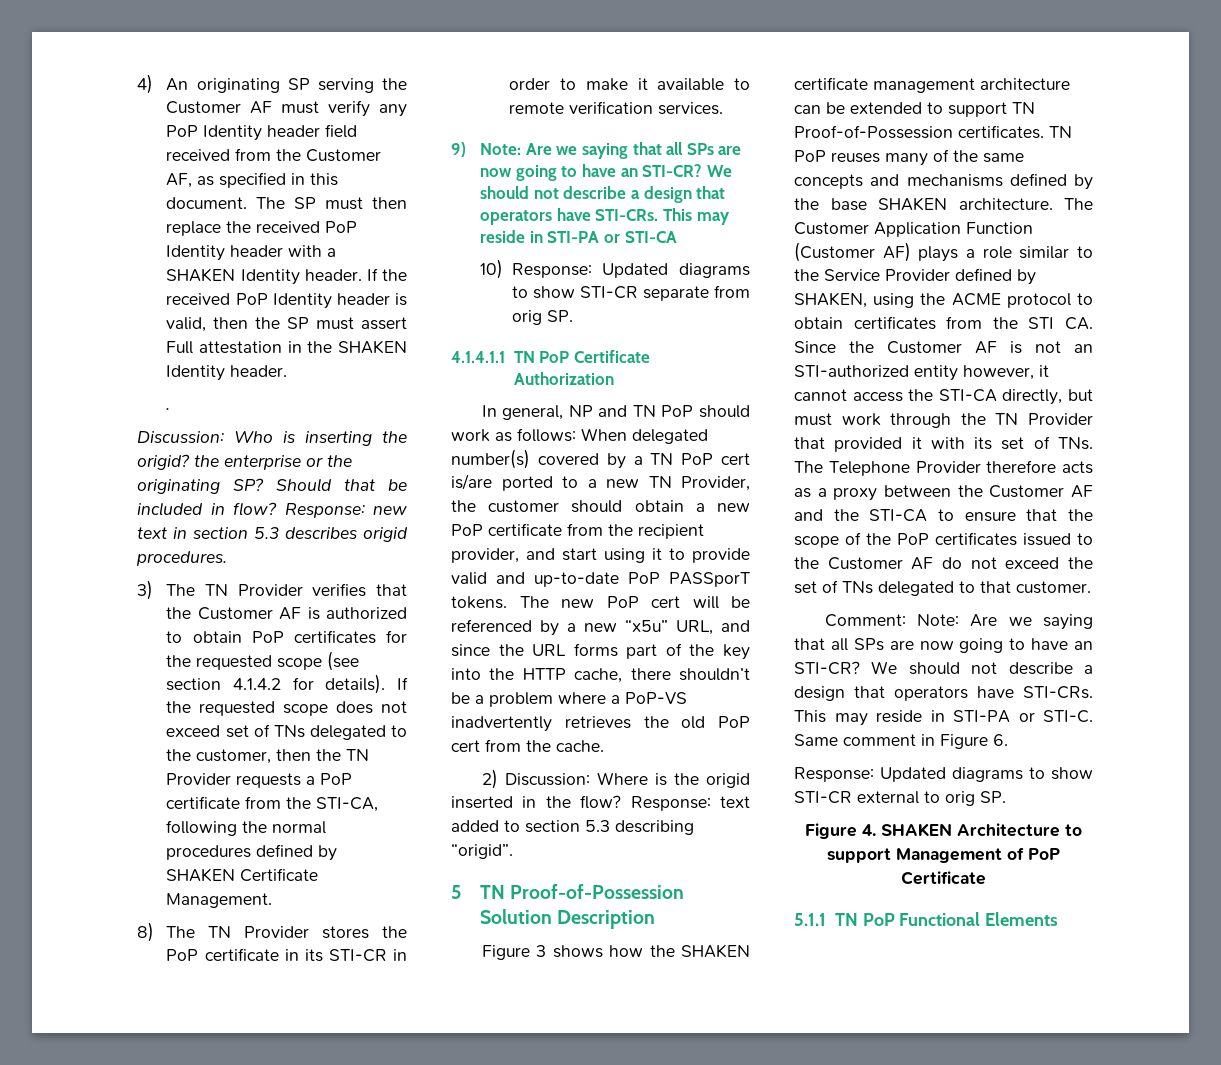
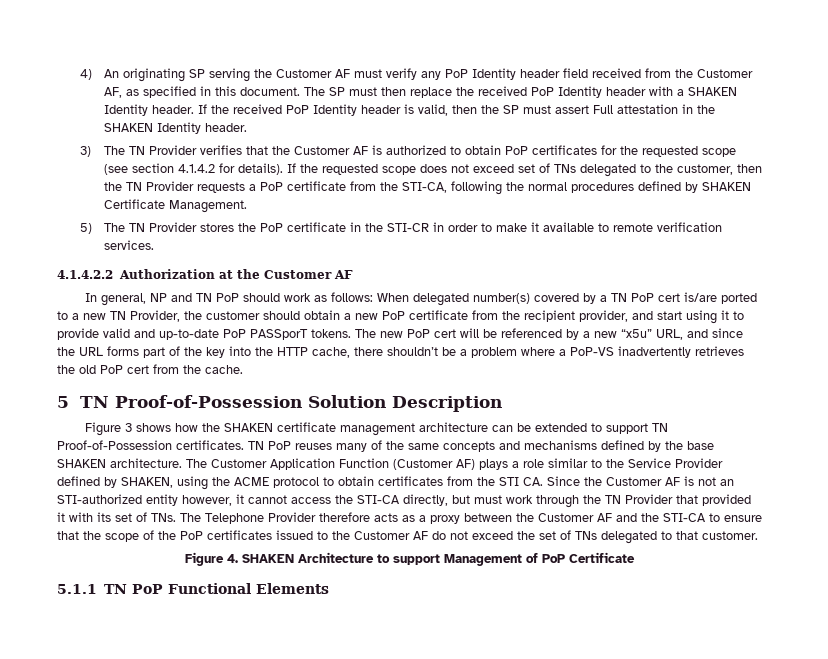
- .
- Discussion: Who is inserting the origid? the enterprise or the originating SP? Should that be included in flow? Response: new text in section 5.3 describes origid procedures.
- 8) The TN Provider stores the PoP certificate in its STI-CR in order to make it available to remote verification services.
+ 5) The TN Provider stores the PoP certificate in the STI-CR in order to make it available to remote verification services.
- 9) Note: Are we saying that all SPs are now going to have an STI-CR? We should not describe a design that operators have STI-CRs. This may reside in STI-PA or STI-CA
- 10) Response: Updated diagrams to show STI-CR separate from orig SP.
- 4.1.4.1.1 TN PoP Certificate Authorization
+ 4.1.4.2.2 Authorization at the Customer AF
- 2) Discussion: Where is the origid inserted in the flow? Response: text added to section 5.3 describing “origid”.
- Comment: Note: Are we saying that all SPs are now going to have an STI-CR? We should not describe a design that operators have STI-CRs. This may reside in STI-PA or STI-C. Same comment in Figure 6.
- Response: Updated diagrams to show STI-CR external to orig SP.

